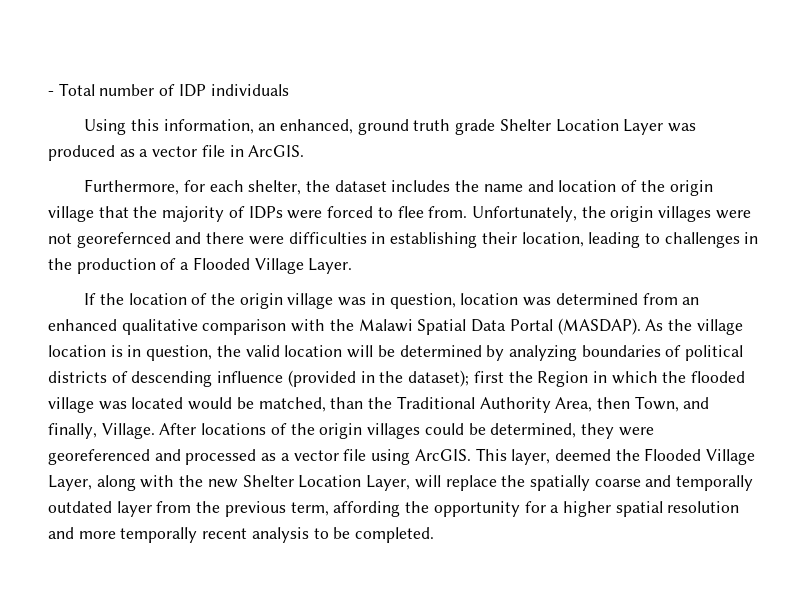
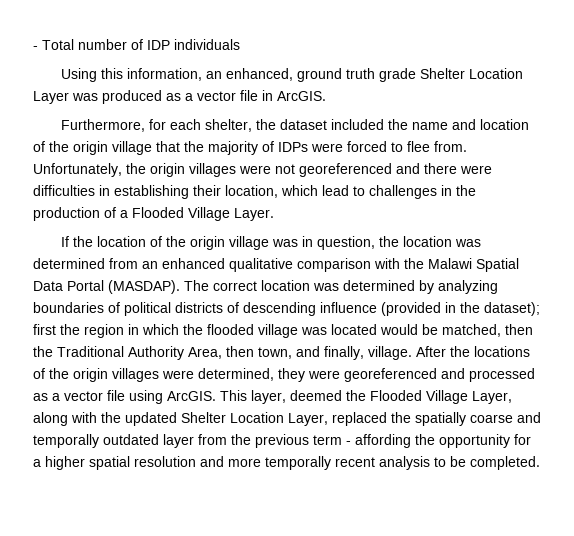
- Furthermore, for each shelter, the dataset includes the name and location of the origin village that the majority of IDPs were forced to flee from.
+ Furthermore, for each shelter, the dataset included the name and location of the origin village that the majority of IDPs were forced to flee from.
- Unfortunately, the origin villages were not georefernced and there were difficulties in establishing their location, leading to challenges in the production of a Flooded Village Layer.
+ Unfortunately, the origin villages were not georeferenced and there were difficulties in establishing their location, which lead to challenges in the production of a Flooded Village Layer.
- If the location of the origin village was in question, location was determined from an enhanced qualitative comparison with the Malawi Spatial Data Portal (MASDAP).
+ If the location of the origin village was in question, the location was determined from an enhanced qualitative comparison with the Malawi Spatial Data Portal (MASDAP).
- As the village location is in question, the valid location will be determined by analyzing boundaries of political districts of descending influence (provided in the dataset); first the Region in which the flooded village was located would be matched, than the Traditional Authority Area, then Town, and finally, Village. After locations of the origin villages could be determined, they were georeferenced and processed as a vector file using ArcGIS.
+ The correct location was determined by analyzing boundaries of political districts of descending influence (provided in the dataset); first the region in which the flooded village was located would be matched, then the Traditional Authority Area, then town, and finally, village. After the locations of the origin villages were determined, they were georeferenced and processed as a vector file using ArcGIS.
- This layer, deemed the Flooded Village Layer, along with the new Shelter Location Layer, will replace the spatially coarse and temporally outdated layer from the previous term, affording the opportunity for a higher spatial resolution and more temporally recent analysis to be completed.
+ This layer, deemed the Flooded Village Layer, along with the updated Shelter Location Layer, replaced the spatially coarse and temporally outdated layer from the previous term - affording the opportunity for a higher spatial resolution and more temporally recent analysis to be completed.

